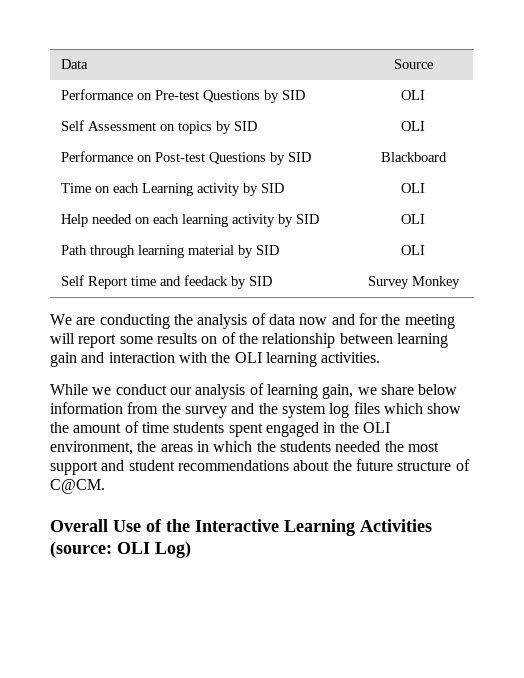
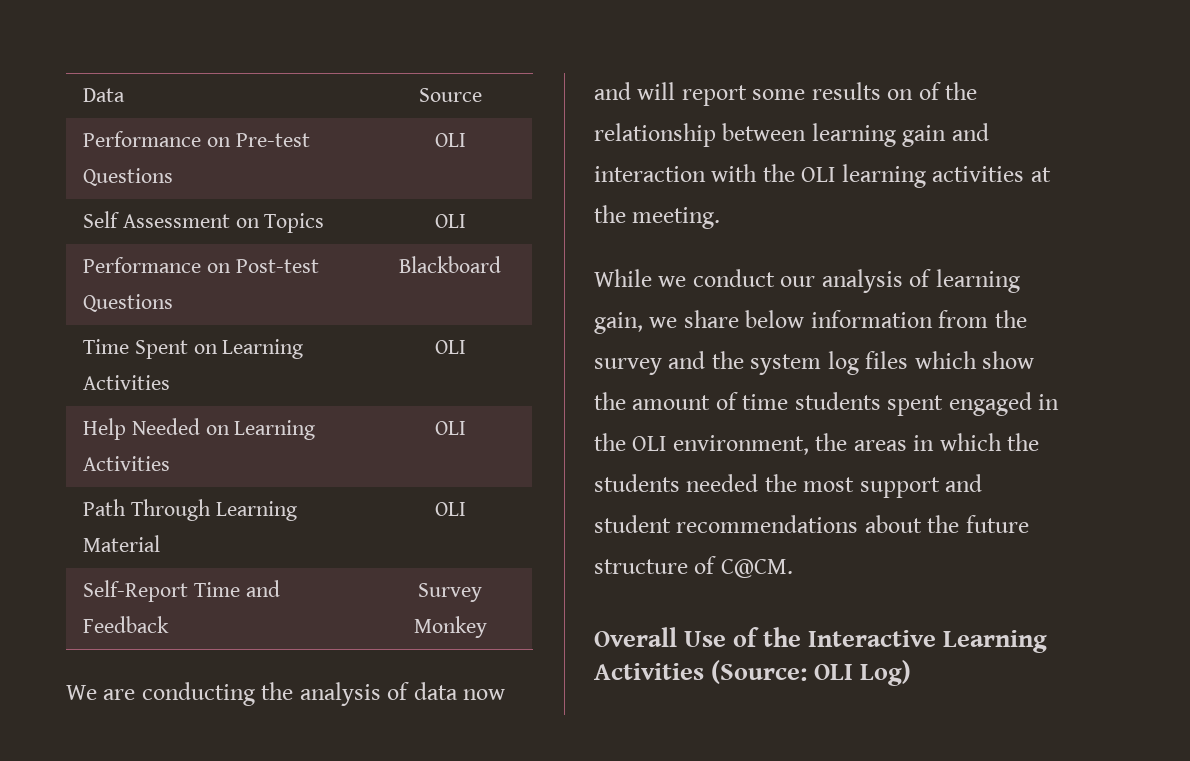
- Performance on Pre-test Questions by SID | OLI
+ Performance on Pre-test Questions | OLI
- Self Assessment on topics by SID | OLI
+ Self Assessment on Topics | OLI
- Performance on Post-test Questions by SID | Blackboard
+ Performance on Post-test Questions | Blackboard
- Time on each Learning activity by SID | OLI
- Help needed on each learning activity by SID | OLI
- Path through learning material by SID | OLI
- Self Report time and feedack by SID | Survey Monkey
+ Time Spent on Learning Activities | OLI
+ Help Needed on Learning Activities | OLI
+ Path Through Learning Material | OLI
+ Self-Report Time and Feedback | Survey Monkey
- We are conducting the analysis of data now and for the meeting will report some results on of the relationship between learning gain and interaction with the OLI learning activities.
+ We are conducting the analysis of data now and will report some results on of the relationship between learning gain and interaction with the OLI learning activities at the meeting.
- Overall Use of the Interactive Learning Activities (source: OLI Log)
+ Overall Use of the Interactive Learning Activities (Source: OLI Log)

